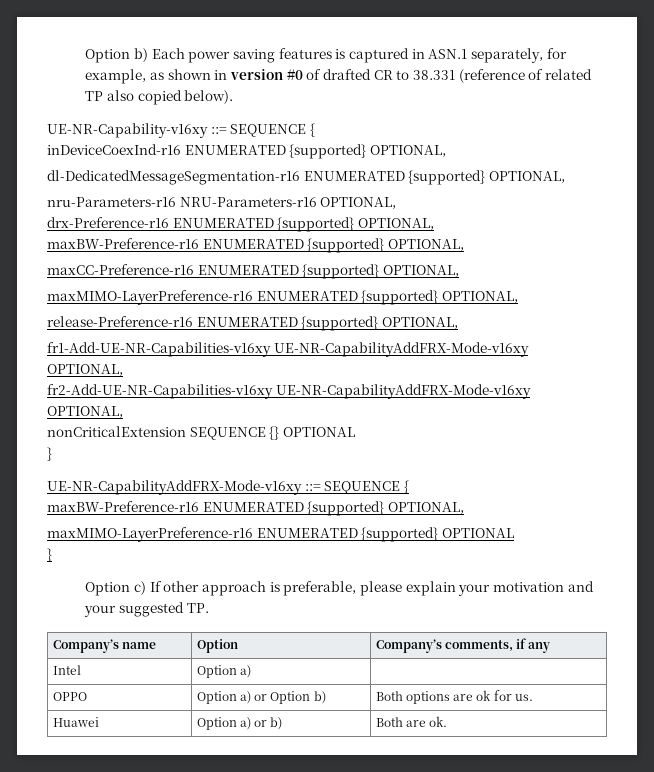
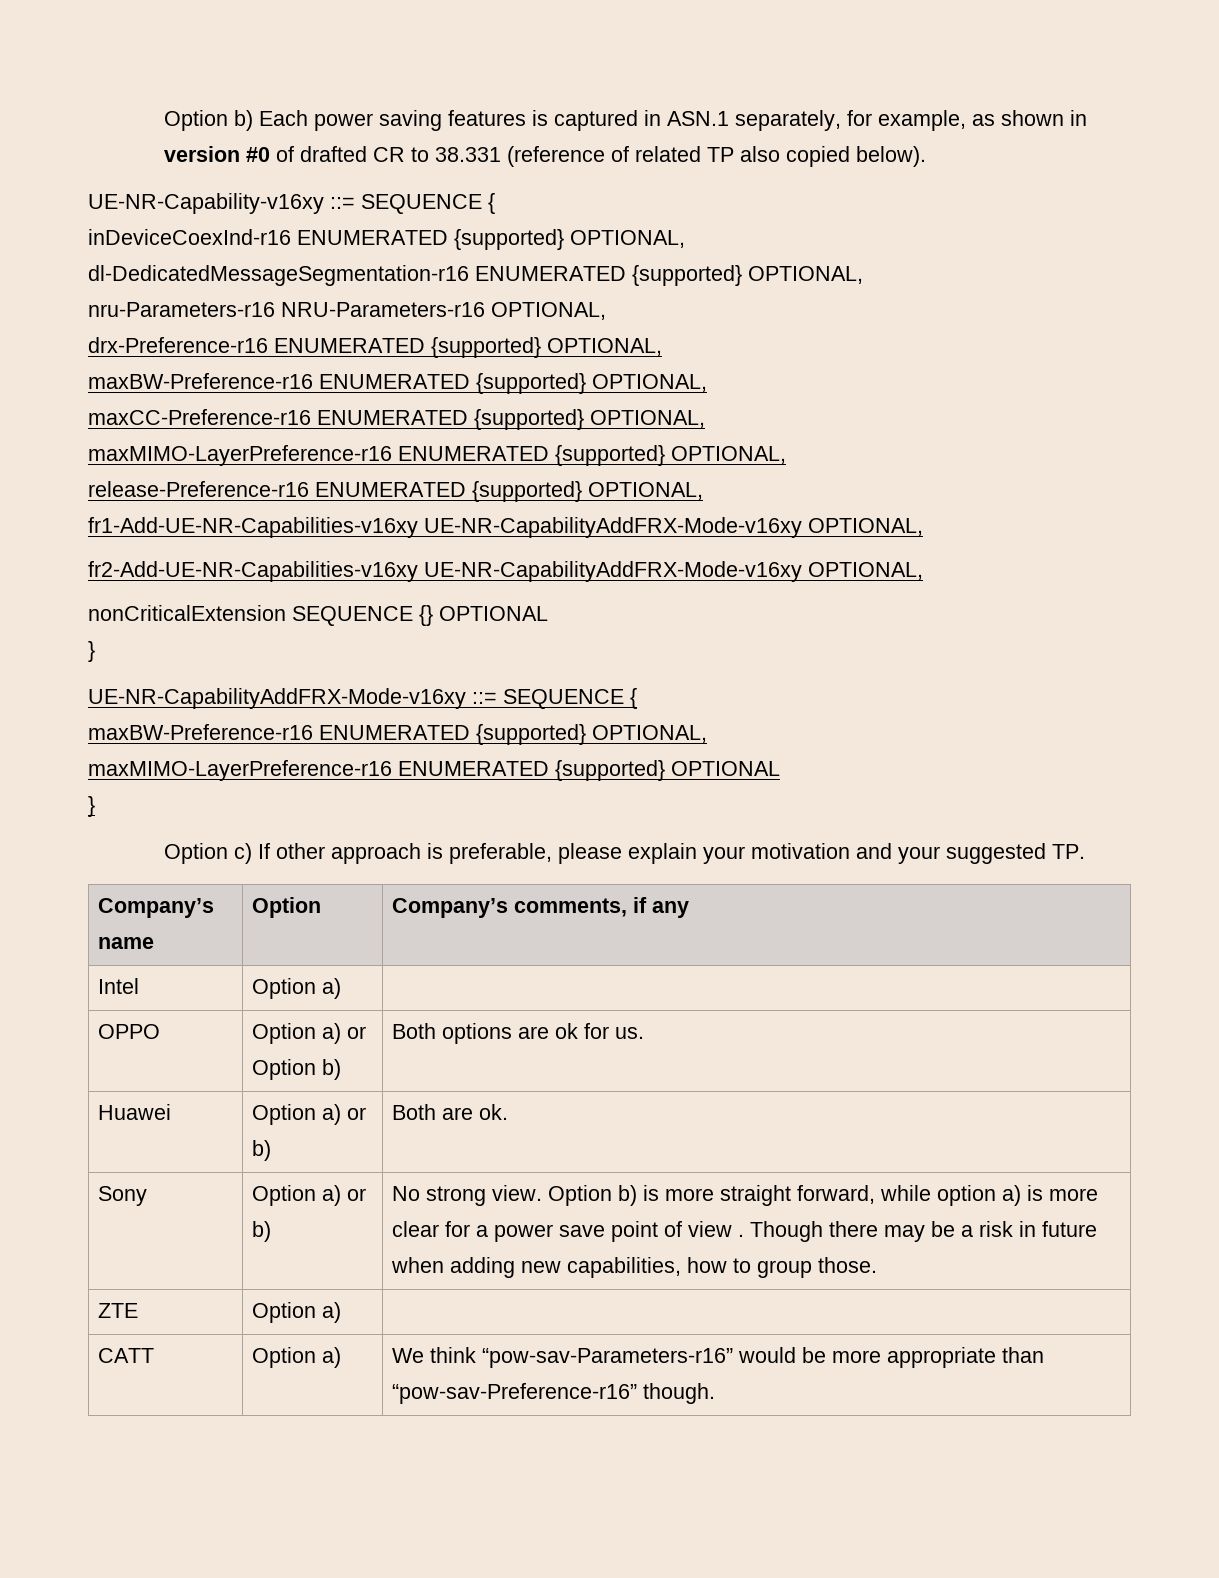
+ Sony | Option a) or b) | No strong view. Option b) is more straight forward, while option a) is more clear for a power save point of view . Though there may be a risk in future when adding new capabilities, how to group those.
+ ZTE | Option a) |
+ CATT | Option a) | We think “pow-sav-Parameters-r16” would be more appropriate than “pow-sav-Preference-r16” though.

